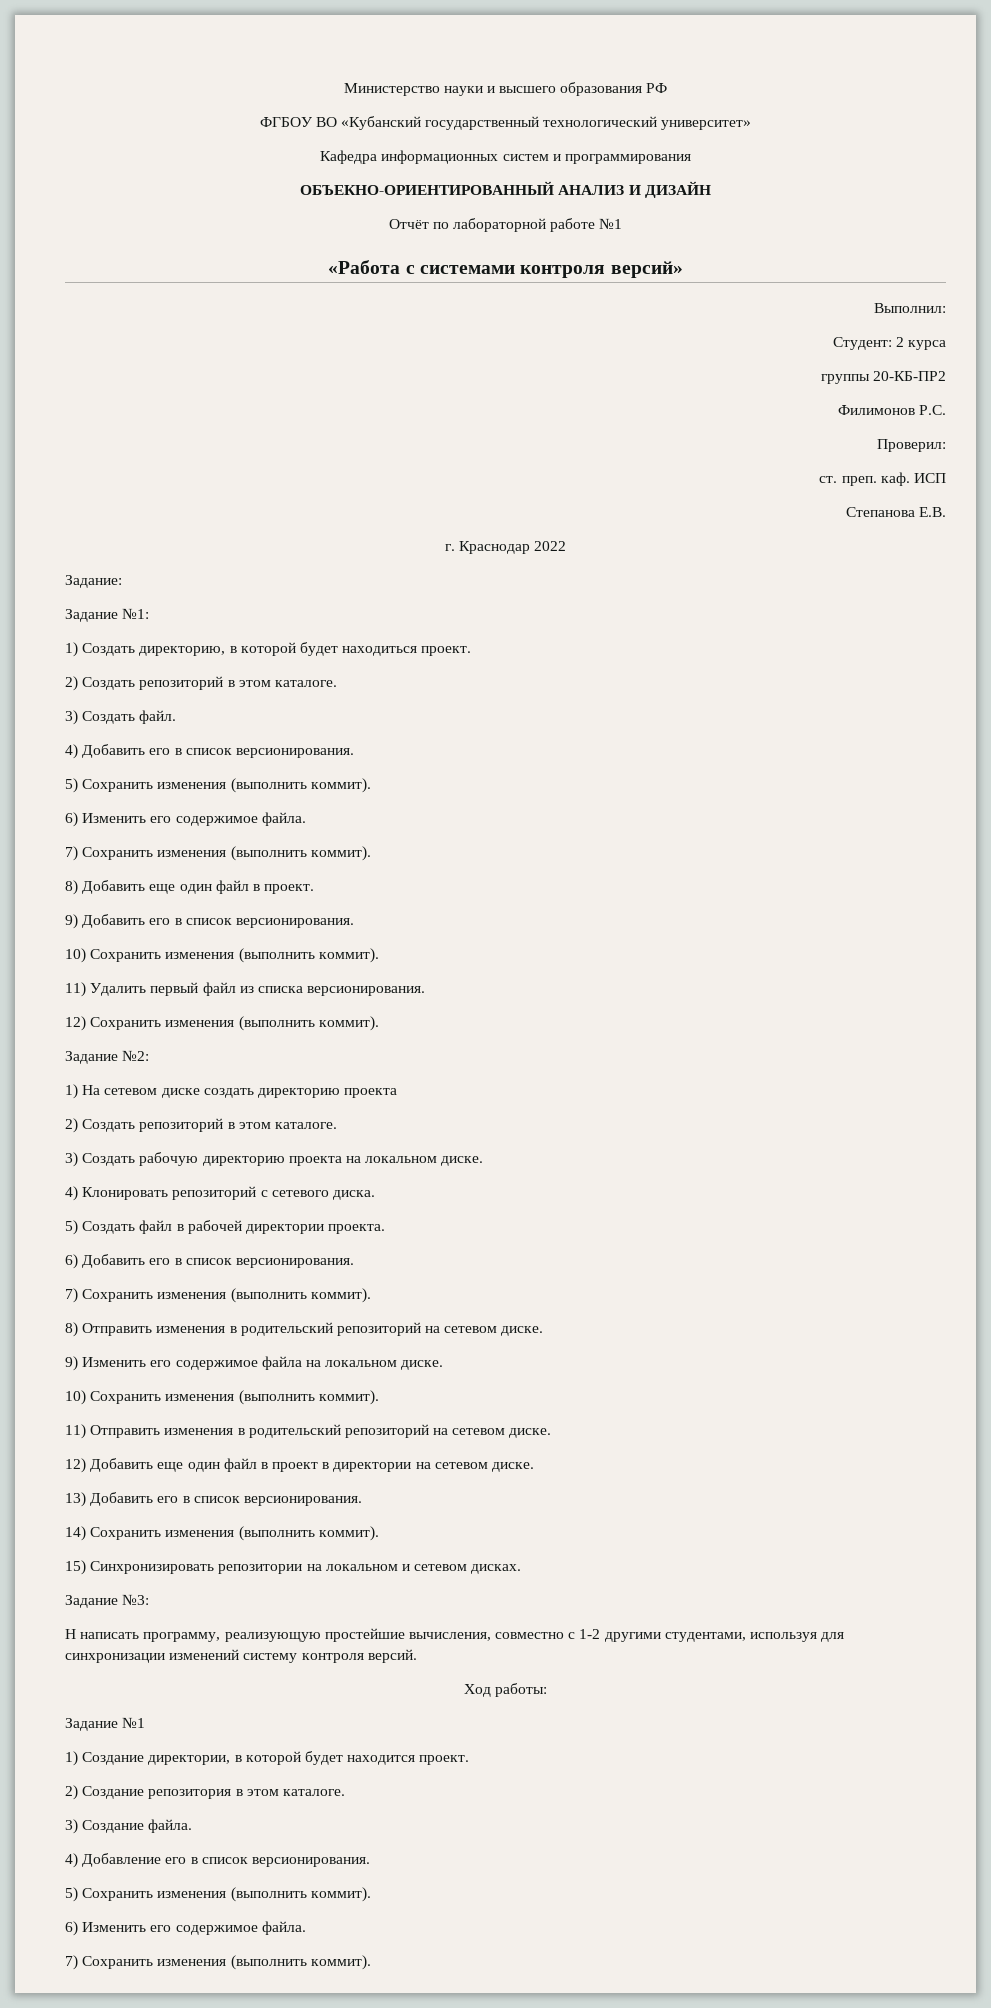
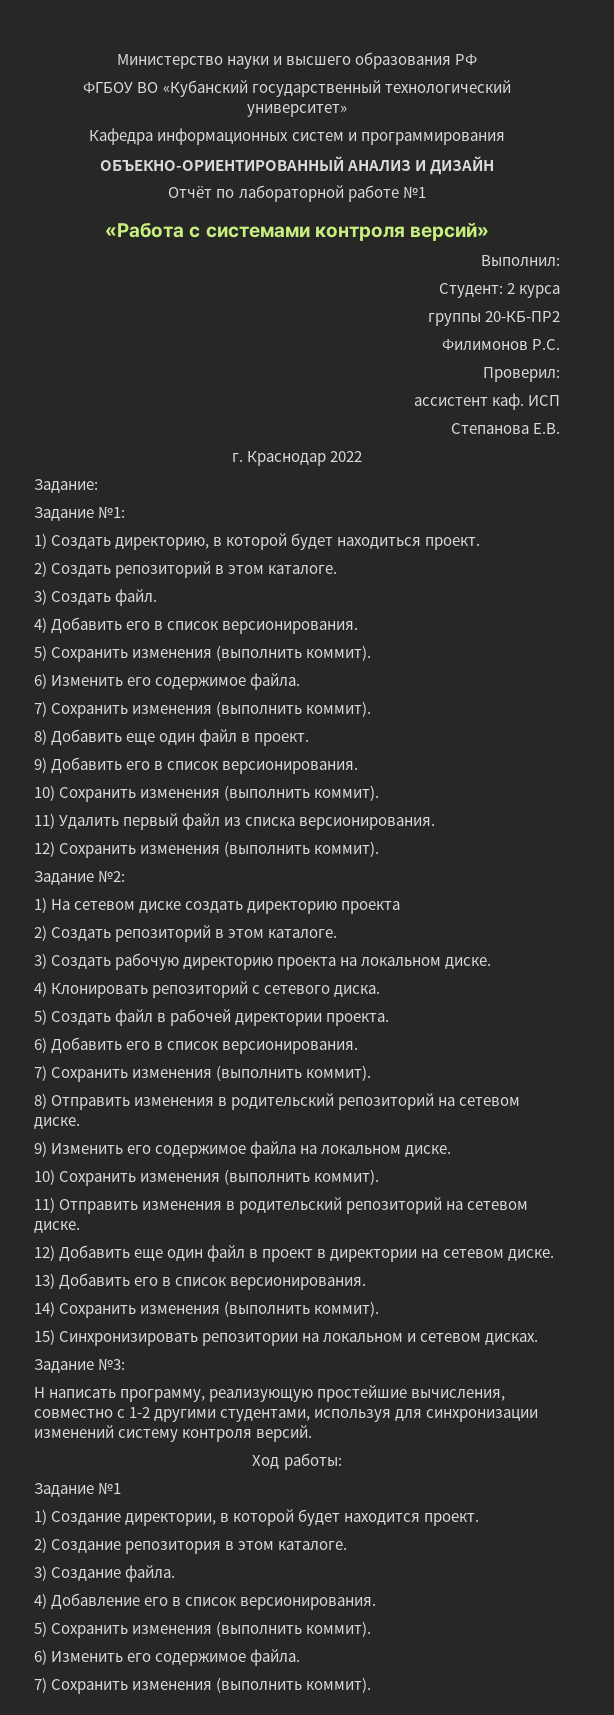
- ст. преп. каф.
+ ассистент каф.

